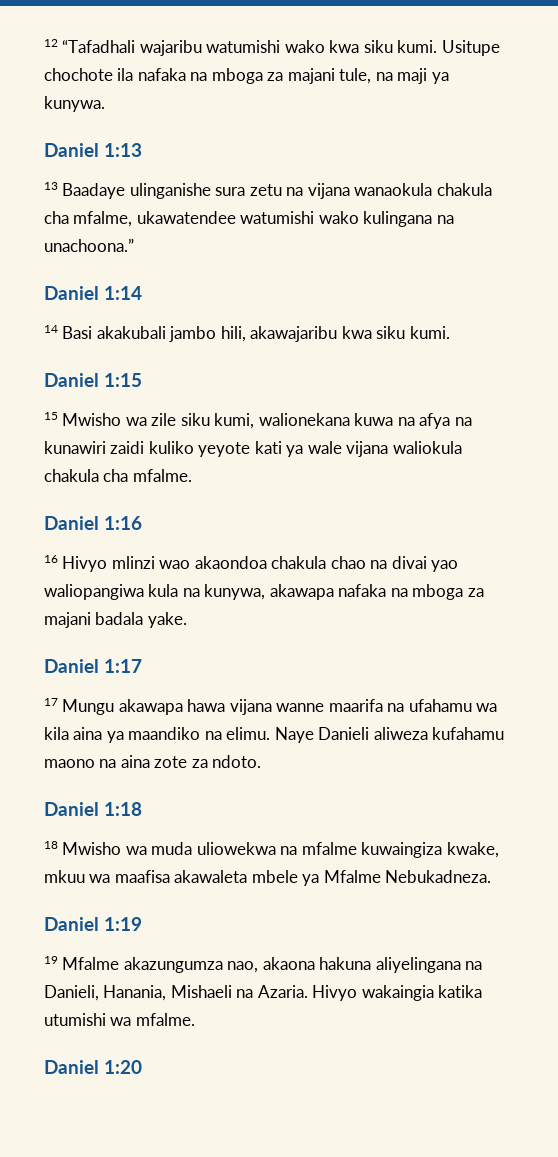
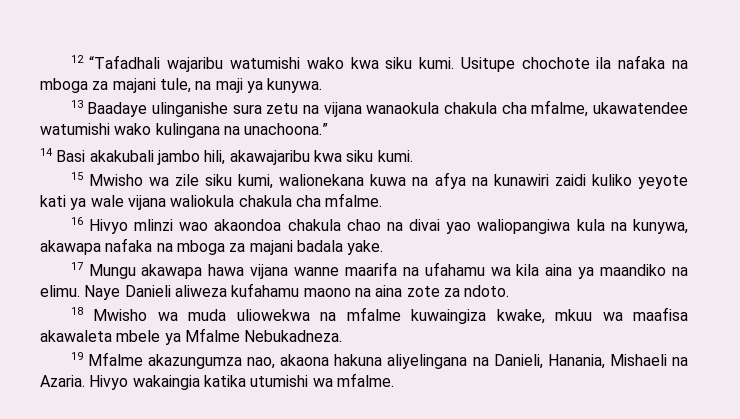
- Daniel 1:13
- Daniel 1:14
- Daniel 1:15
- Daniel 1:16
- Daniel 1:17
- Daniel 1:18
- Daniel 1:19
- Daniel 1:20

